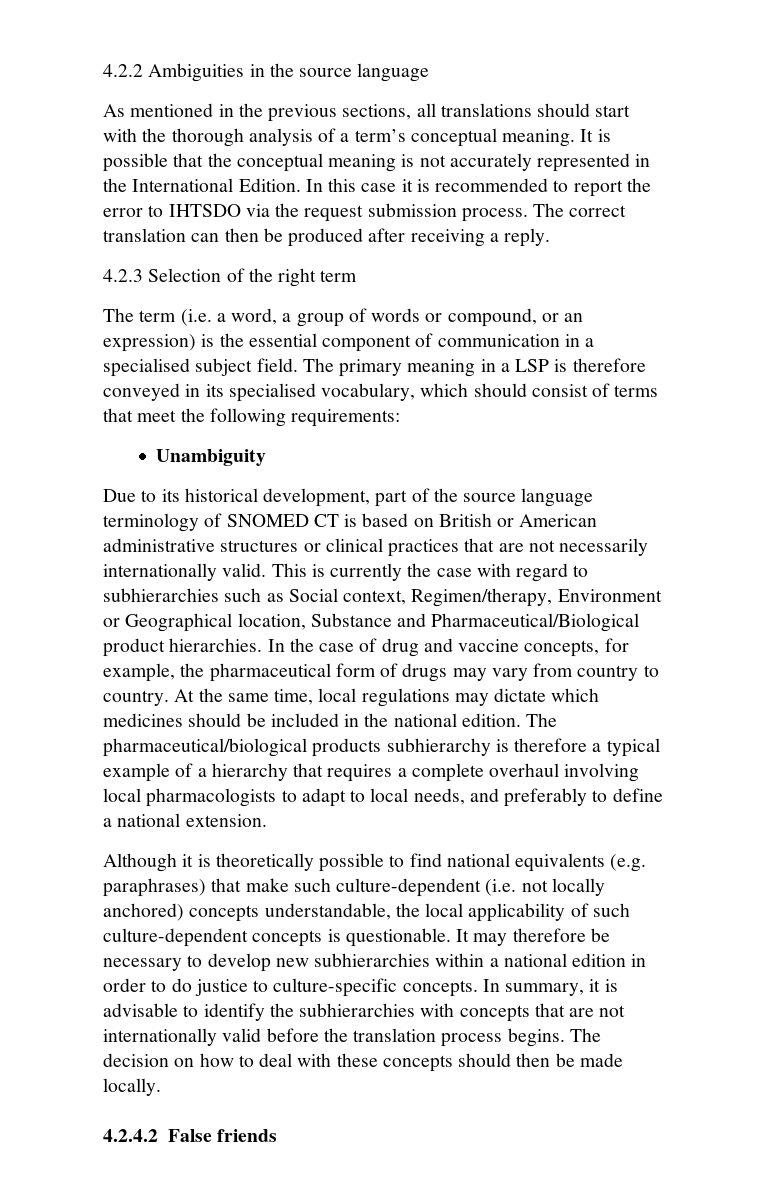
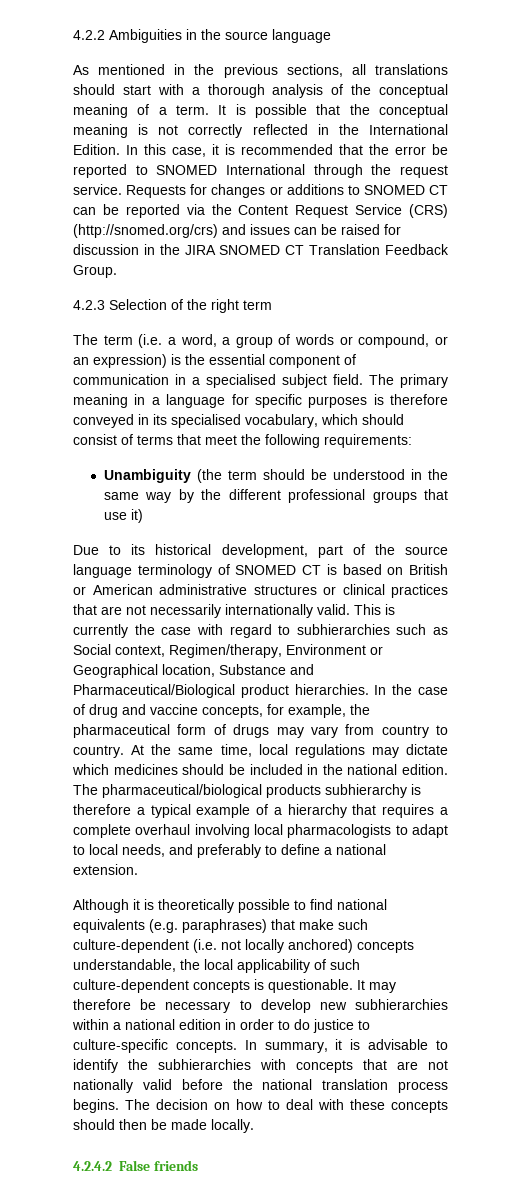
- As mentioned in the previous sections, all translations should start with the thorough analysis of a term’s conceptual meaning.
+ As mentioned in the previous sections, all translations should start with a thorough analysis of the conceptual meaning of a term.
- It is possible that the conceptual meaning is not accurately represented in the International Edition.
+ It is possible that the conceptual meaning is not correctly reflected in the International Edition.
- In this case it is recommended to report the error to IHTSDO via the request submission process. The correct translation can then be produced after receiving a reply.
+ In this case, it is recommended that the error be reported to SNOMED International through the request service. Requests for changes or additions to SNOMED CT can be reported via the Content Request Service (CRS) (http://snomed.org/crs) and issues can be raised for discussion in the JIRA SNOMED CT Translation Feedback Group.
- The primary meaning in a LSP is therefore conveyed in its specialised vocabulary, which should consist of terms that meet the following requirements:
+ The primary meaning in a language for specific purposes is therefore conveyed in its specialised vocabulary, which should consist of terms that meet the following requirements:
- Unambiguity
+ Unambiguity (the term should be understood in the same way by the different professional groups that use it)
- In summary, it is advisable to identify the subhierarchies with concepts that are not internationally valid before the translation process begins.
+ In summary, it is advisable to identify the subhierarchies with concepts that are not nationally valid before the national translation process begins.

